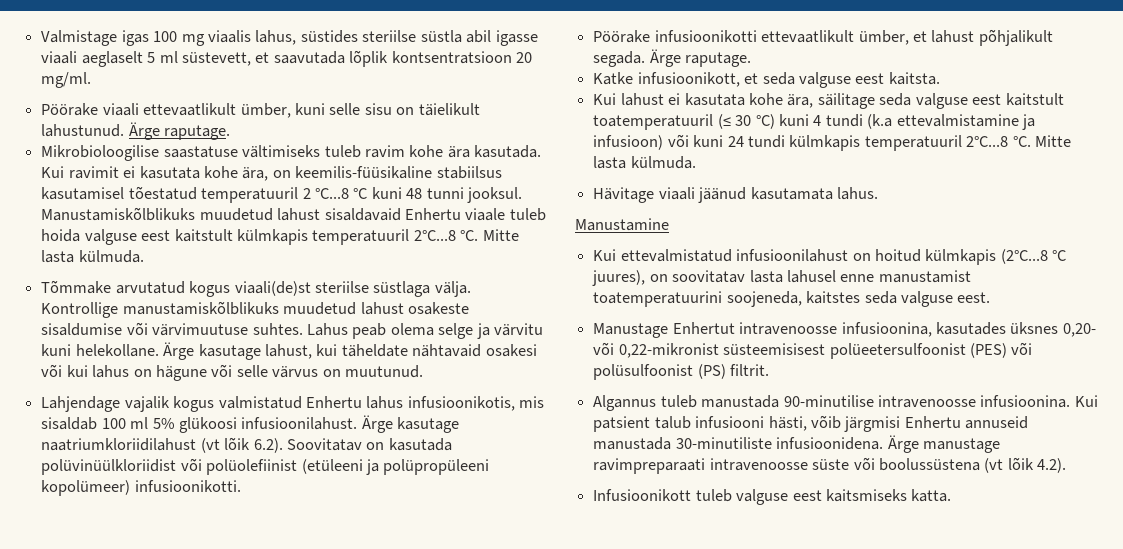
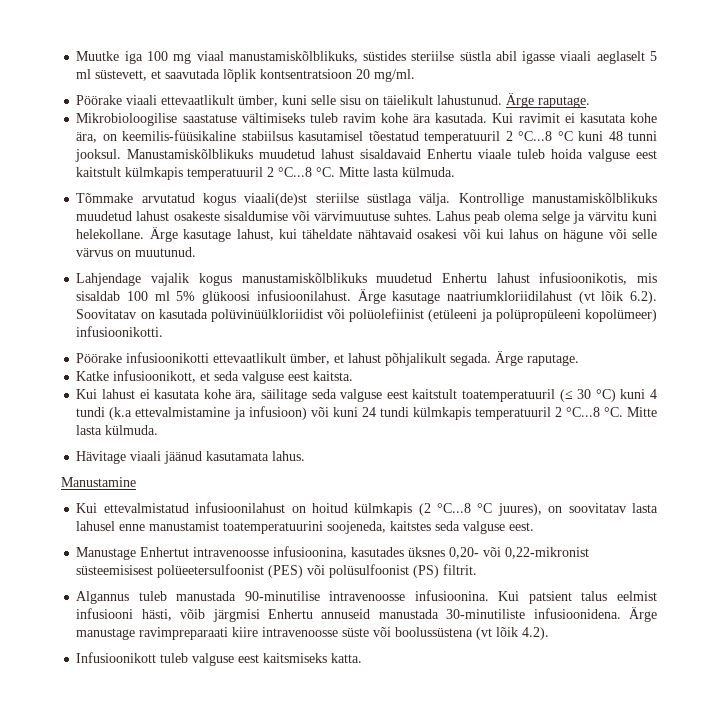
- Valmistage igas 100 mg viaalis lahus, süstides steriilse süstla abil igasse viaali aeglaselt 5 ml süstevett, et saavutada lõplik kontsentratsioon 20 mg/ml.
+ Muutke iga 100 mg viaal manustamiskõlblikuks, süstides steriilse süstla abil igasse viaali aeglaselt 5 ml süstevett, et saavutada lõplik kontsentratsioon 20 mg/ml.
- Manustamiskõlblikuks muudetud lahust sisaldavaid Enhertu viaale tuleb hoida valguse eest kaitstult külmkapis temperatuuril 2°C...8 °C.
+ Manustamiskõlblikuks muudetud lahust sisaldavaid Enhertu viaale tuleb hoida valguse eest kaitstult külmkapis temperatuuril 2 °C...8 °C.
- Lahjendage vajalik kogus valmistatud Enhertu lahus infusioonikotis, mis sisaldab 100 ml 5% glükoosi infusioonilahust.
+ Lahjendage vajalik kogus manustamiskõlblikuks muudetud Enhertu lahust infusioonikotis, mis sisaldab 100 ml 5% glükoosi infusioonilahust.
- Kui lahust ei kasutata kohe ära, säilitage seda valguse eest kaitstult toatemperatuuril (≤ 30 °C) kuni 4 tundi (k.a ettevalmistamine ja infusioon) või kuni 24 tundi külmkapis temperatuuril 2°C...8 °C.
+ Kui lahust ei kasutata kohe ära, säilitage seda valguse eest kaitstult toatemperatuuril (≤ 30 °C) kuni 4 tundi (k.a ettevalmistamine ja infusioon) või kuni 24 tundi külmkapis temperatuuril 2 °C...8 °C.
- Kui ettevalmistatud infusioonilahust on hoitud külmkapis (2°C...8 °C juures), on soovitatav lasta lahusel enne manustamist toatemperatuurini soojeneda, kaitstes seda valguse eest.
+ Kui ettevalmistatud infusioonilahust on hoitud külmkapis (2 °C...8 °C juures), on soovitatav lasta lahusel enne manustamist toatemperatuurini soojeneda, kaitstes seda valguse eest.
- Kui patsient talub infusiooni hästi, võib järgmisi Enhertu annuseid manustada 30-minutiliste infusioonidena.
+ Kui patsient talus eelmist infusiooni hästi, võib järgmisi Enhertu annuseid manustada 30-minutiliste infusioonidena.
- Ärge manustage ravimpreparaati intravenoosse süste või boolussüstena (vt lõik 4.2).
+ Ärge manustage ravimpreparaati kiire intravenoosse süste või boolussüstena (vt lõik 4.2).

